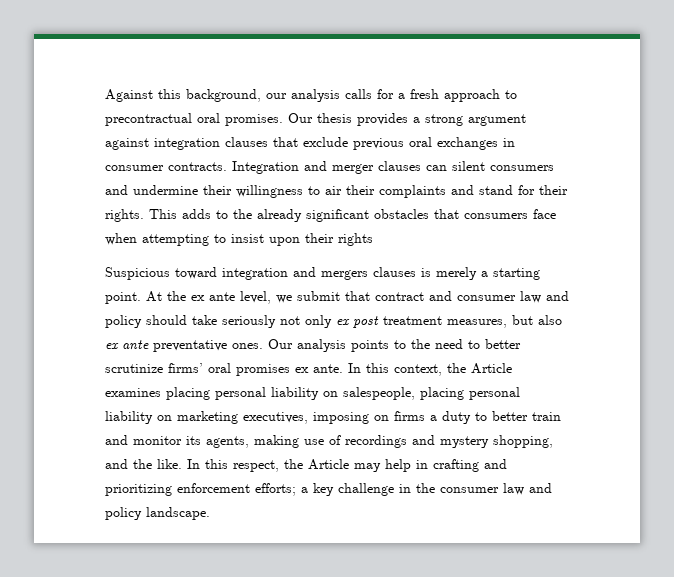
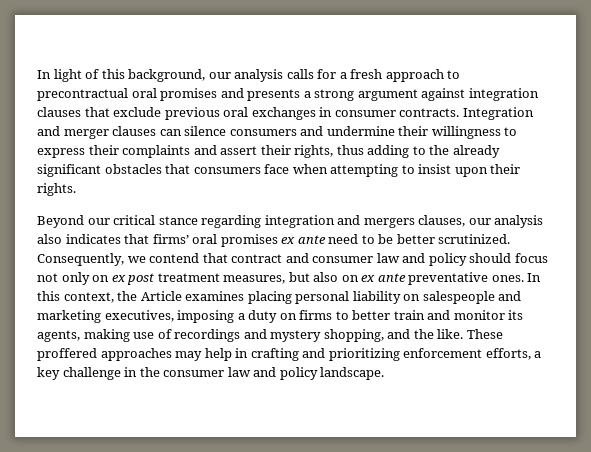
- Against this background, our analysis calls for a fresh approach to precontractual oral promises. Our thesis provides a strong argument against integration clauses that exclude previous oral exchanges in consumer contracts.
+ In light of this background, our analysis calls for a fresh approach to precontractual oral promises and presents a strong argument against integration clauses that exclude previous oral exchanges in consumer contracts.
- Integration and merger clauses can silent consumers and undermine their willingness to air their complaints and stand for their rights. This adds to the already significant obstacles that consumers face when attempting to insist upon their rights
- Suspicious toward integration and mergers clauses is merely a starting point. At the ex ante level, we submit that contract and consumer law and policy should take seriously not only ex post treatment measures, but also ex ante preventative ones.
+ Integration and merger clauses can silence consumers and undermine their willingness to express their complaints and assert their rights, thus adding to the already significant obstacles that consumers face when attempting to insist upon their rights.
+ Beyond our critical stance regarding integration and mergers clauses, our analysis also indicates that firms’ oral promises ex ante need to be better scrutinized. Consequently, we contend that contract and consumer law and policy should focus not only on ex post treatment measures, but also on ex ante preventative ones.
- Our analysis points to the need to better scrutinize firms’ oral promises ex ante.
- In this context, the Article examines placing personal liability on salespeople, placing personal liability on marketing executives, imposing on firms a duty to better train and monitor its agents, making use of recordings and mystery shopping, and the like.
+ In this context, the Article examines placing personal liability on salespeople and marketing executives, imposing a duty on firms to better train and monitor its agents, making use of recordings and mystery shopping, and the like.
- In this respect, the Article may help in crafting and prioritizing enforcement efforts; a key challenge in the consumer law and policy landscape.
+ These proffered approaches may help in crafting and prioritizing enforcement efforts, a key challenge in the consumer law and policy landscape.

